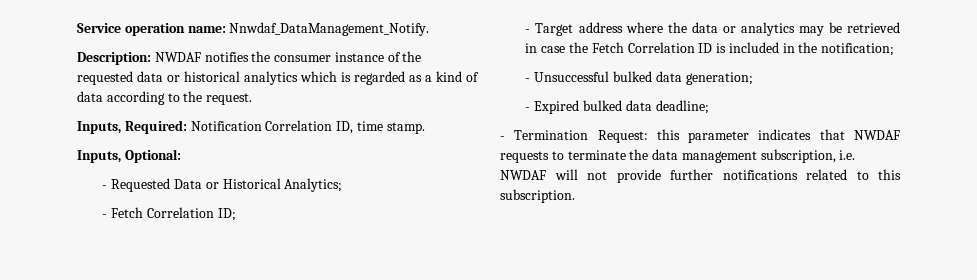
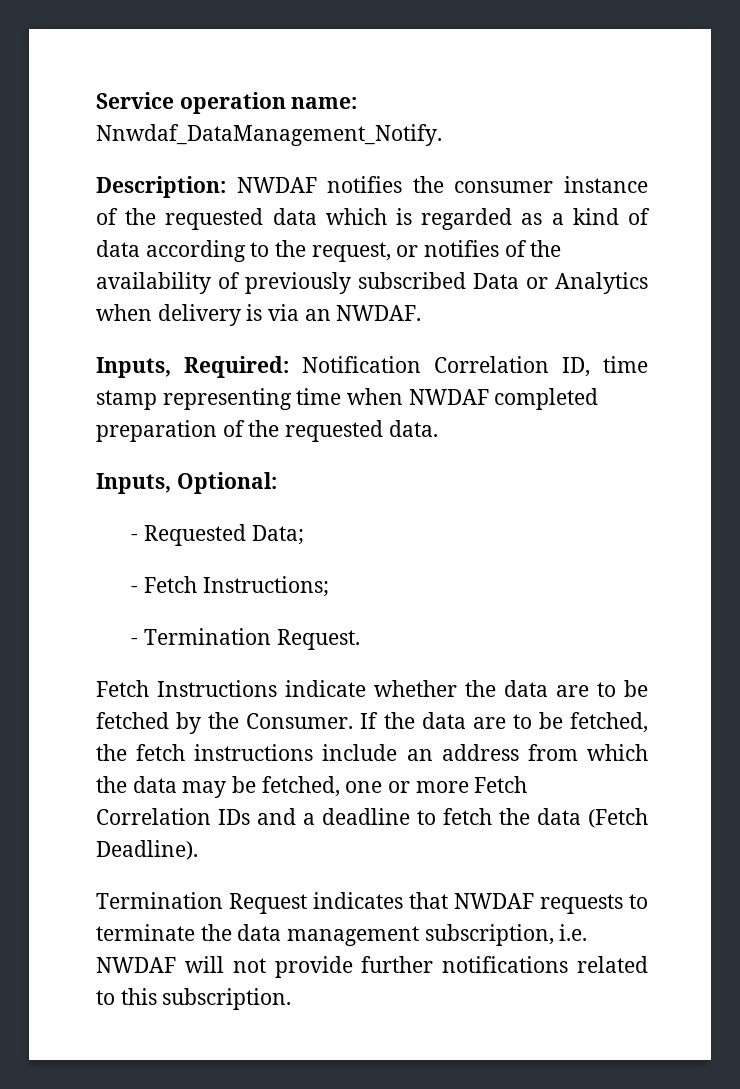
- Description: NWDAF notifies the consumer instance of the requested data or historical analytics which is regarded as a kind of data according to the request.
+ Description: NWDAF notifies the consumer instance of the requested data which is regarded as a kind of data according to the request, or notifies of the availability of previously subscribed Data or Analytics when delivery is via an NWDAF.
- Inputs, Required: Notification Correlation ID, time stamp.
+ Inputs, Required: Notification Correlation ID, time stamp representing time when NWDAF completed preparation of the requested data.
  Inputs, Optional:
- - Requested Data or Historical Analytics;
- - Fetch Correlation ID;
- - Target address where the data or analytics may be retrieved in case the Fetch Correlation ID is included in the notification;
- - Unsuccessful bulked data generation;
- - Expired bulked data deadline;
- - Termination Request: this parameter indicates that NWDAF requests to terminate the data management subscription, i.e. NWDAF will not provide further notifications related to this subscription.
+ - Requested Data;
+ - Fetch Instructions;
+ - Termination Request.
+ Fetch Instructions indicate whether the data are to be fetched by the Consumer. If the data are to be fetched, the fetch instructions include an address from which the data may be fetched, one or more Fetch Correlation IDs and a deadline to fetch the data (Fetch Deadline).
+ Termination Request indicates that NWDAF requests to terminate the data management subscription, i.e. NWDAF will not provide further notifications related to this subscription.

